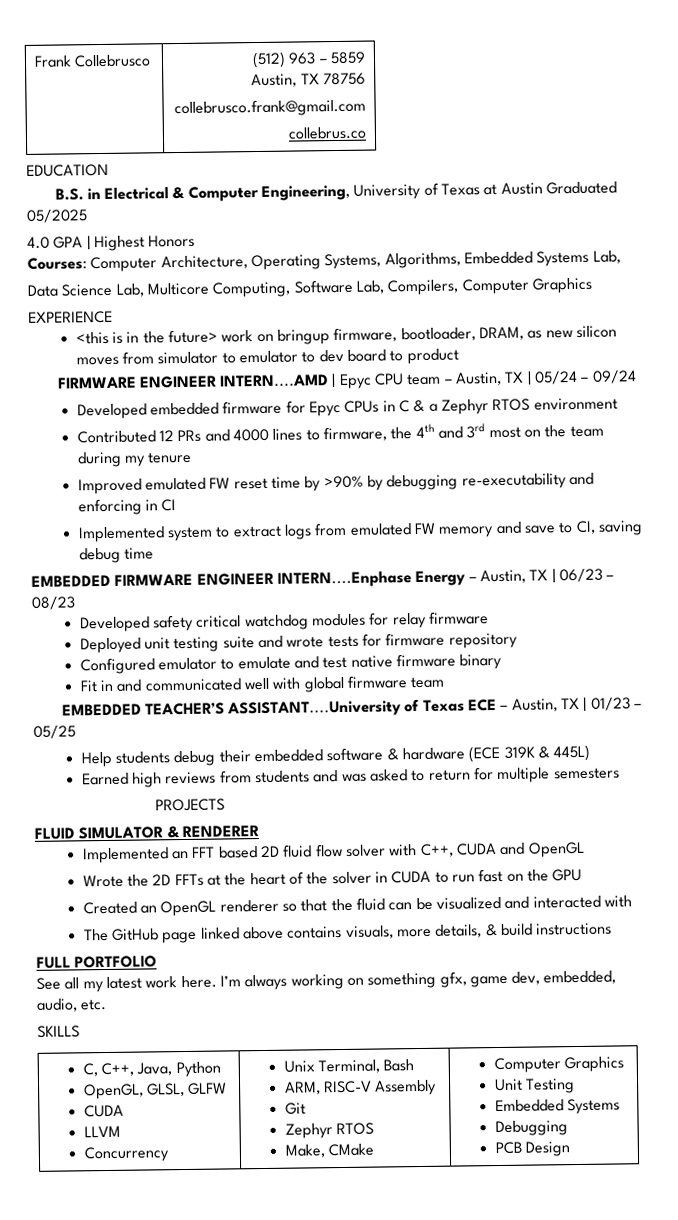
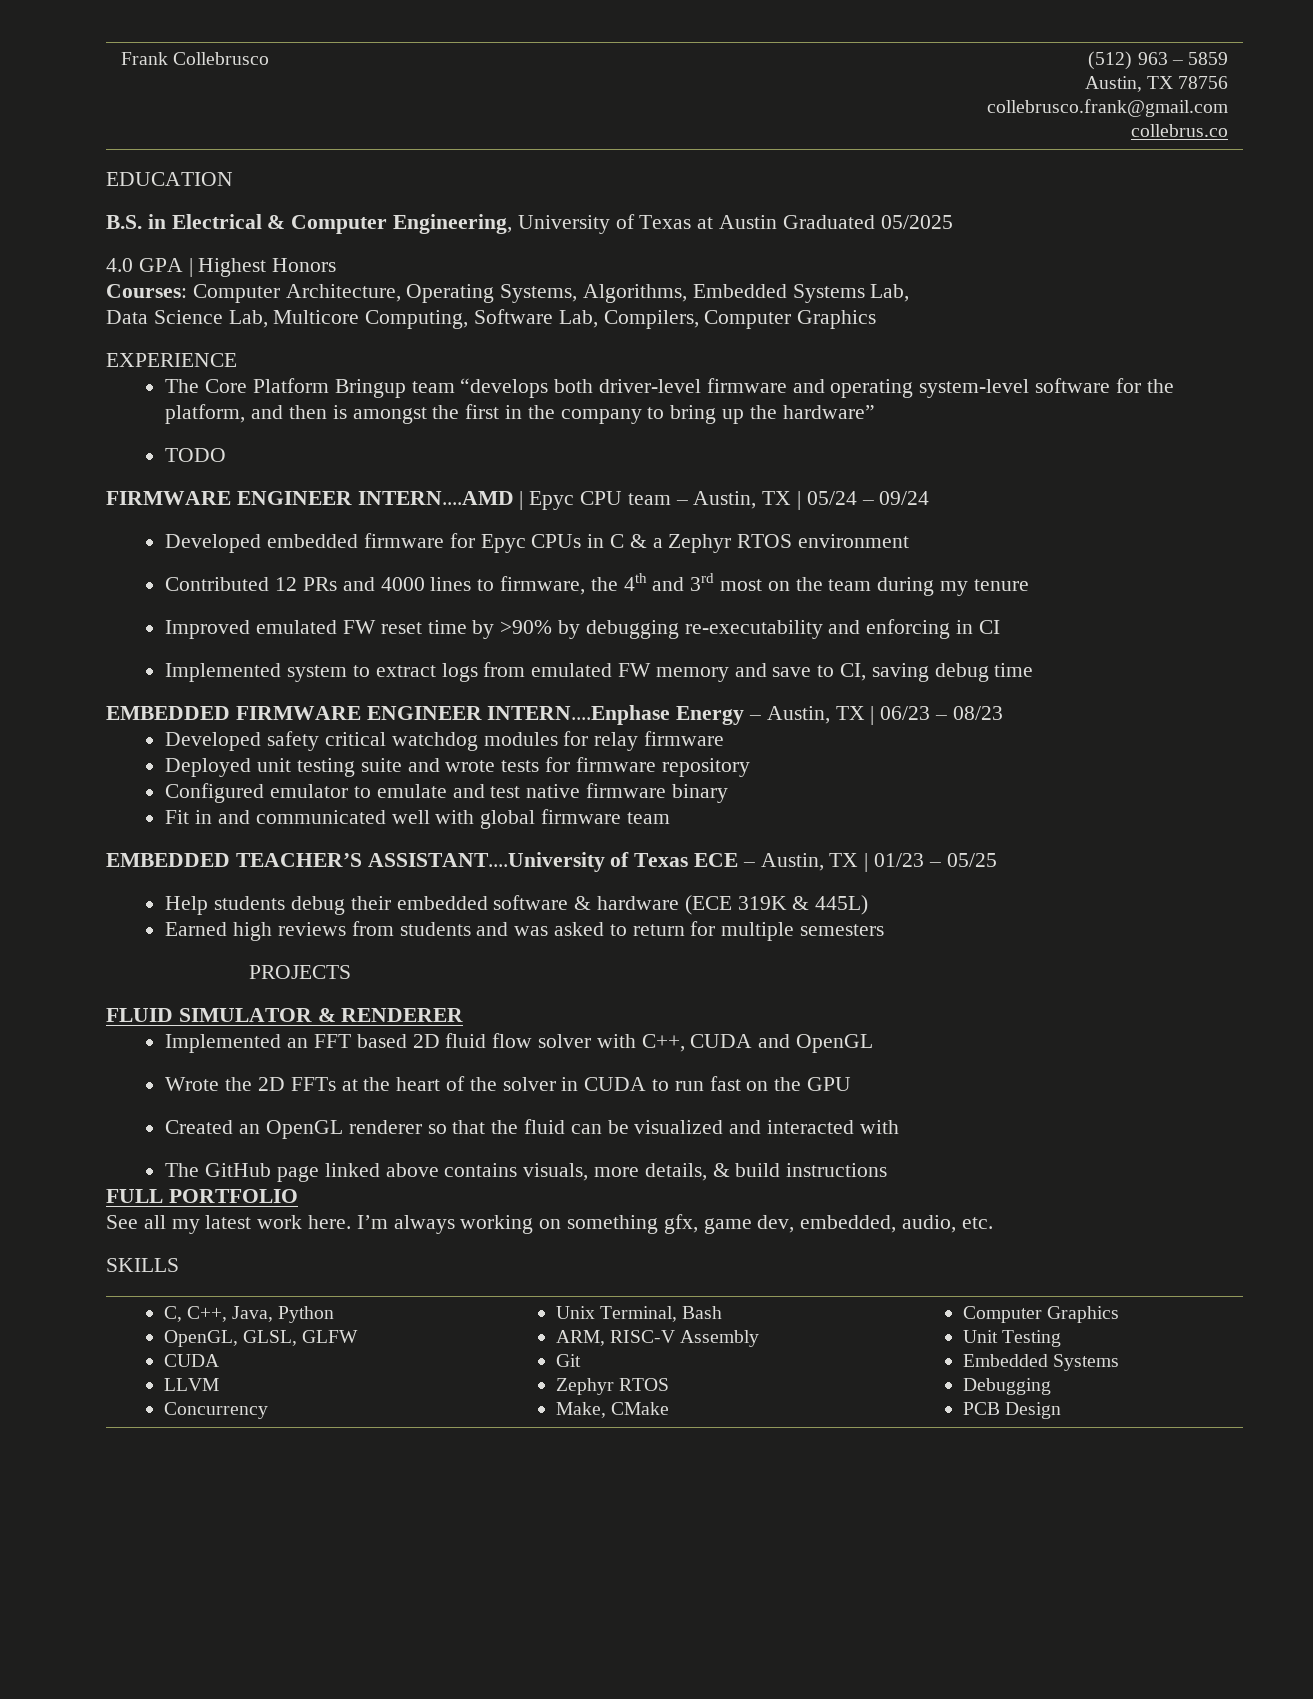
- <this is in the future> work on bringup firmware, bootloader, DRAM, as new silicon moves from simulator to emulator to dev board to product
+ The Core Platform Bringup team “develops both driver-level firmware and operating system-level software for the platform, and then is amongst the first in the company to bring up the hardware”
+ TODO

